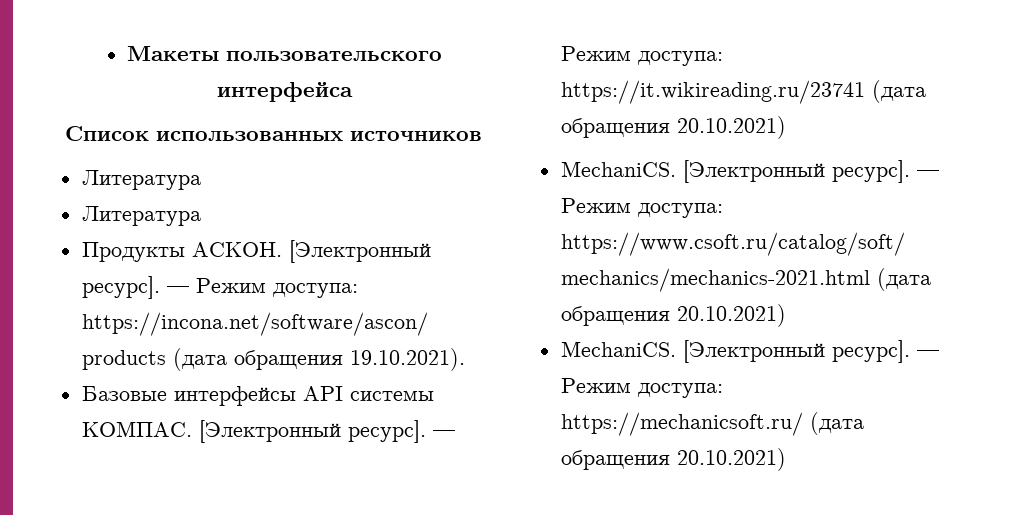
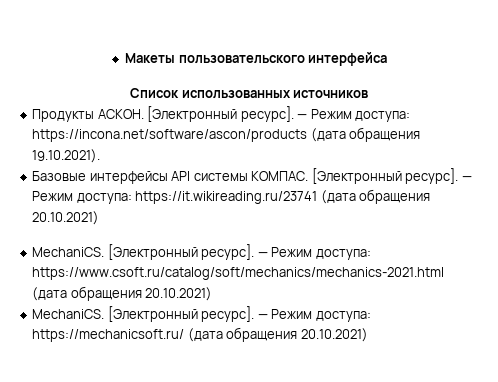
  Список использованных источников
- Литература
- Литература

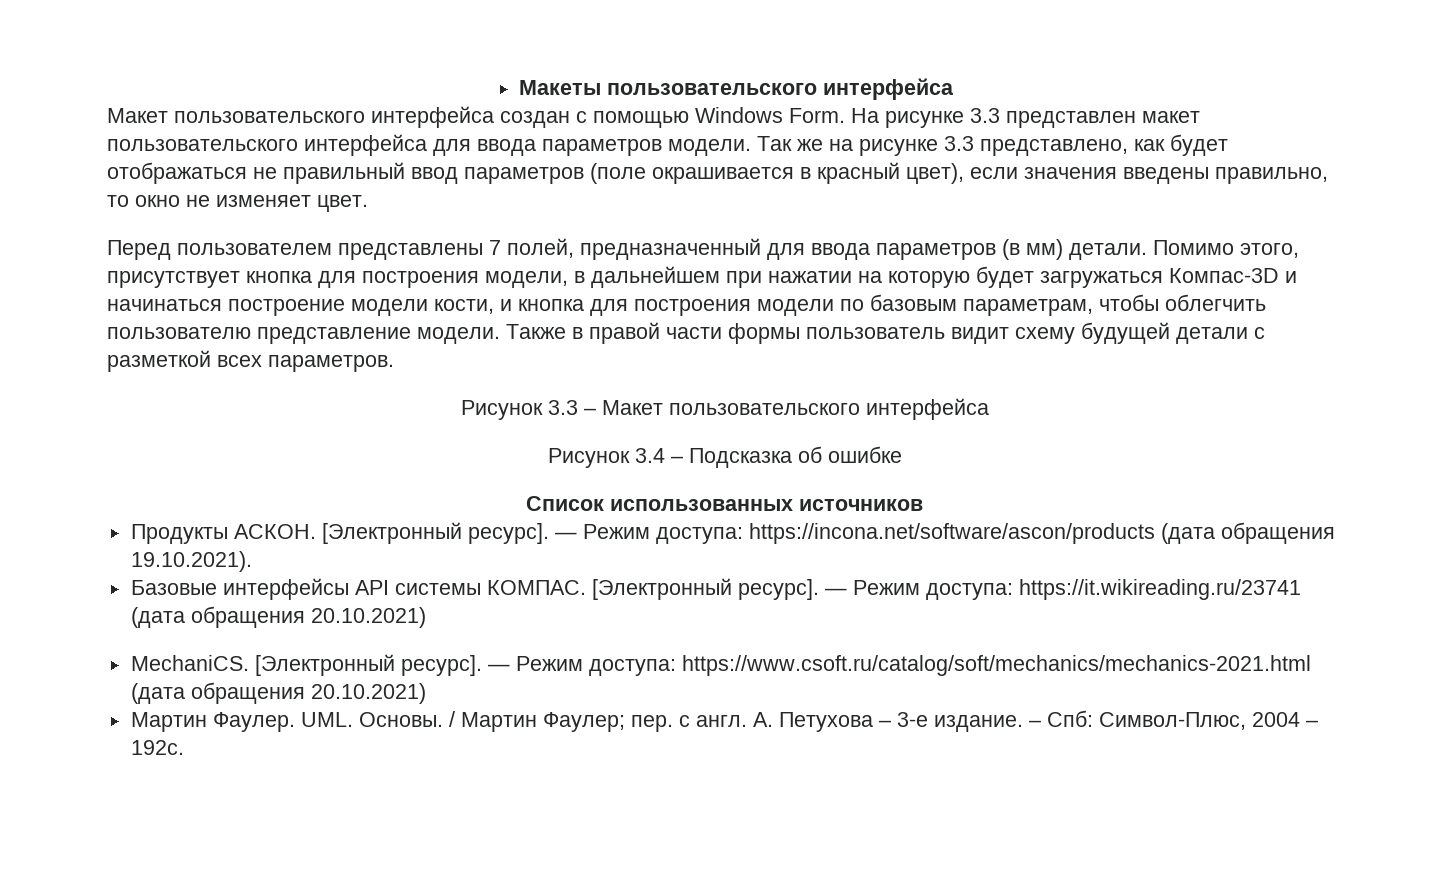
+ Макет пользовательского интерфейса создан с помощью Windows Form. На рисунке 3.3 представлен макет пользовательского интерфейса для ввода параметров модели. Так же на рисунке 3.3 представлено, как будет отображаться не правильный ввод параметров (поле окрашивается в красный цвет), если значения введены правильно, то окно не изменяет цвет.
+ Перед пользователем представлены 7 полей, предназначенный для ввода параметров (в мм) детали. Помимо этого, присутствует кнопка для построения модели, в дальнейшем при нажатии на которую будет загружаться Компас-3D и начинаться построение модели кости, и кнопка для построения модели по базовым параметрам, чтобы облегчить пользователю представление модели. Также в правой части формы пользователь видит схему будущей детали с разметкой всех параметров.
+ Рисунок 3.3 – Макет пользовательского интерфейса
+ Рисунок 3.4 – Подсказка об ошибке
- MechaniCS. [Электронный ресурс]. — Режим доступа: https://mechanicsoft.ru/ (дата обращения 20.10.2021)
+ Мартин Фаулер. UML. Основы. / Мартин Фаулер; пер. с англ. А. Петухова – 3-е издание. – Спб: Символ-Плюс, 2004 – 192с.

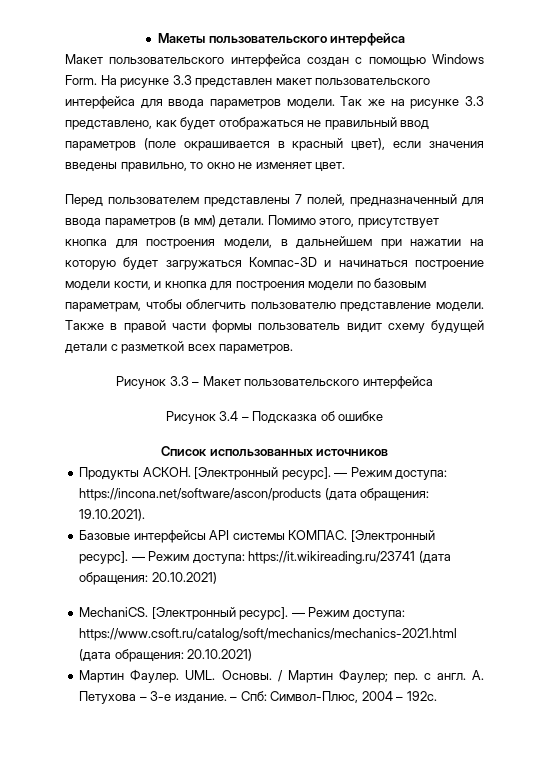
- — Режим доступа: https://incona.net/software/ascon/products (дата обращения 19.10.2021).
+ — Режим доступа: https://incona.net/software/ascon/products (дата обращения: 19.10.2021).
- — Режим доступа: https://it.wikireading.ru/23741 (дата обращения 20.10.2021)
+ — Режим доступа: https://it.wikireading.ru/23741 (дата обращения: 20.10.2021)
- — Режим доступа: https://www.csoft.ru/catalog/soft/mechanics/mechanics-2021.html (дата обращения 20.10.2021)
+ — Режим доступа: https://www.csoft.ru/catalog/soft/mechanics/mechanics-2021.html (дата обращения: 20.10.2021)

